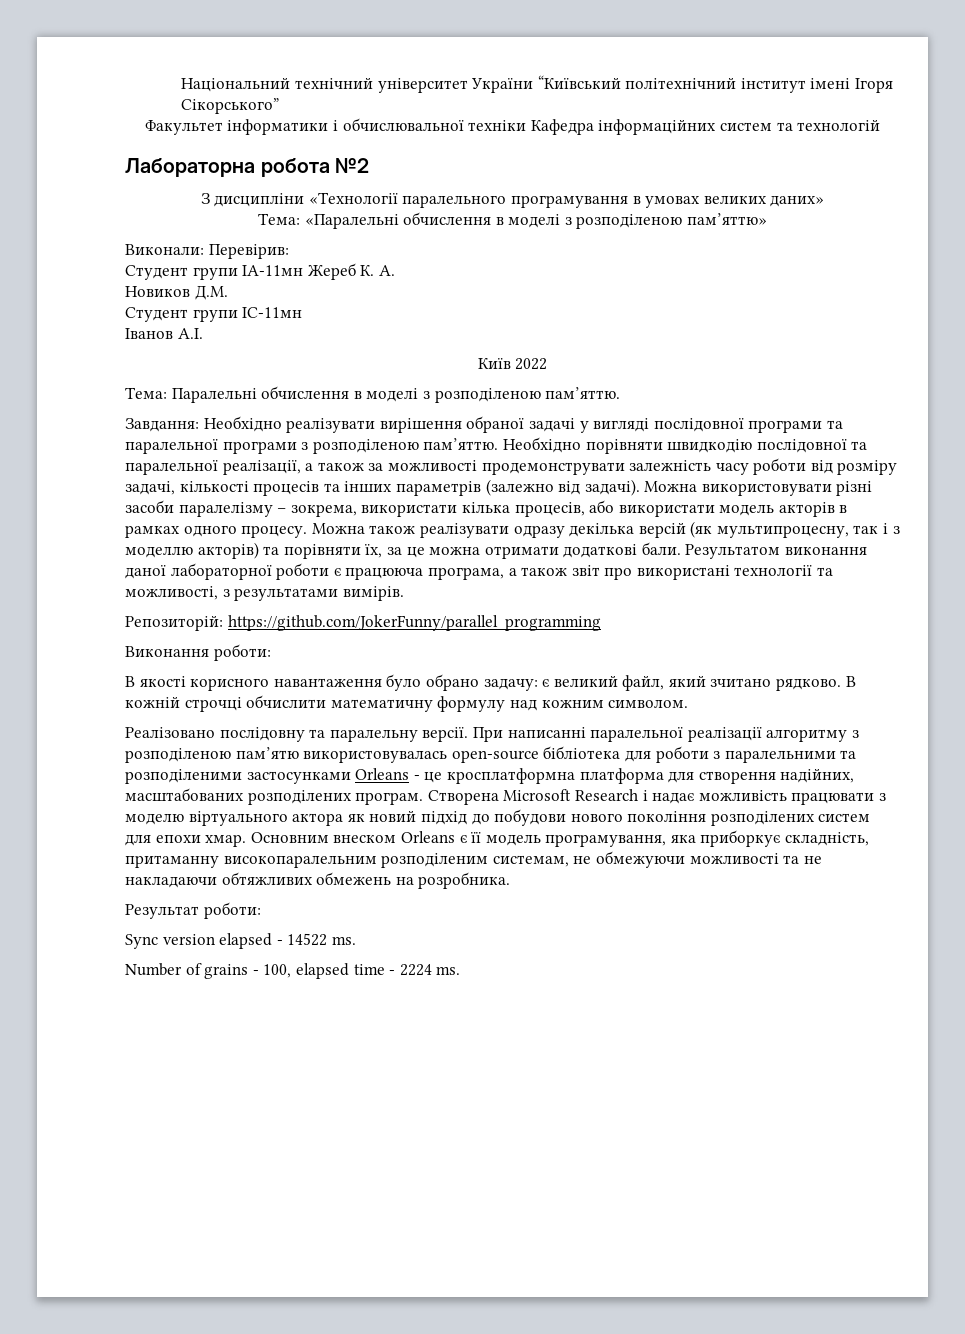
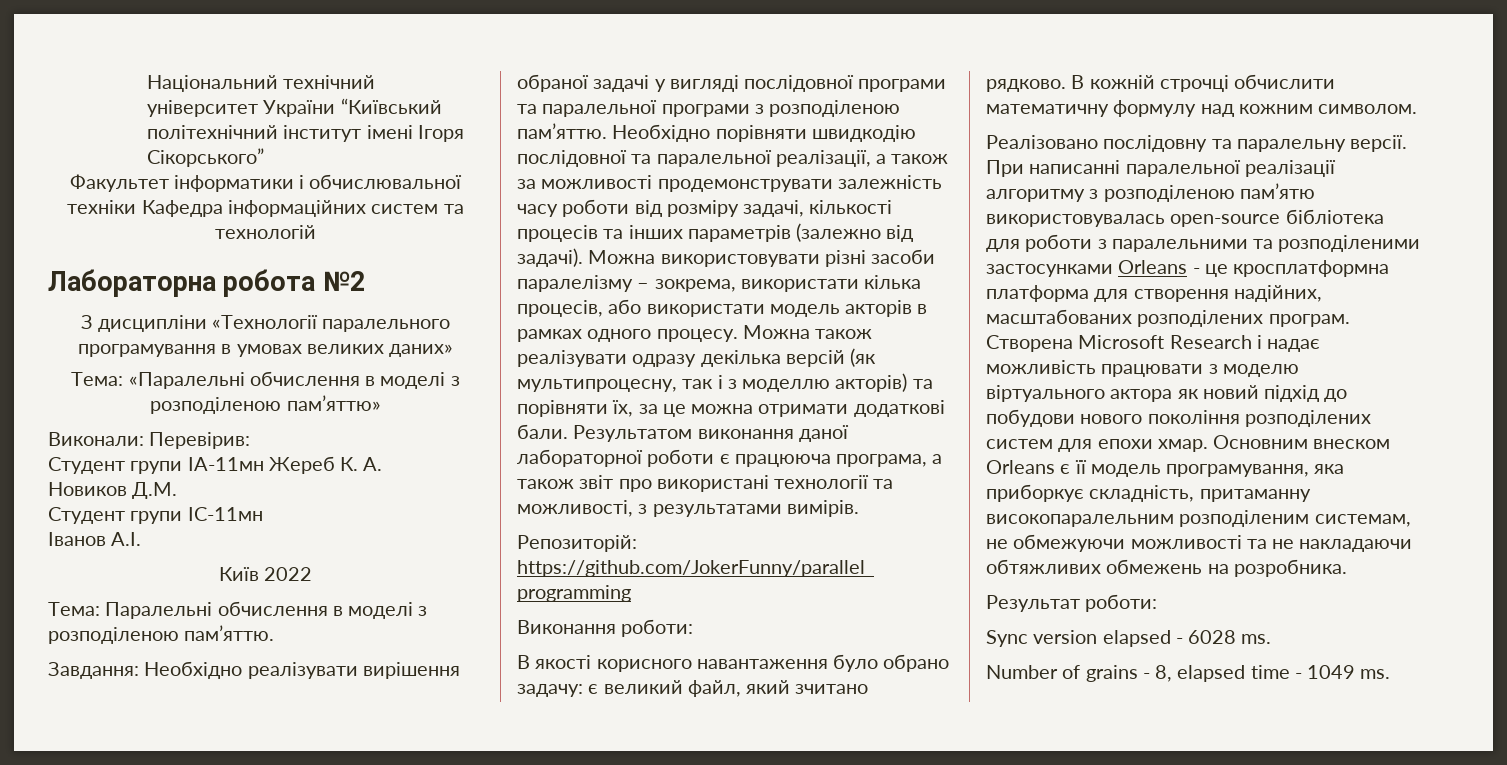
- Sync version elapsed - 14522 ms.
+ Sync version elapsed - 6028 ms.
- Number of grains - 100, elapsed time - 2224 ms.
+ Number of grains - 8, elapsed time - 1049 ms.

